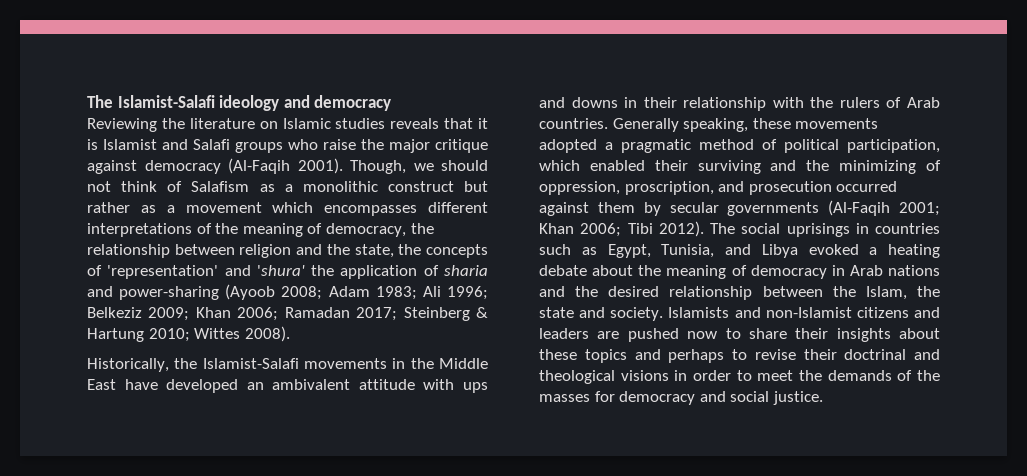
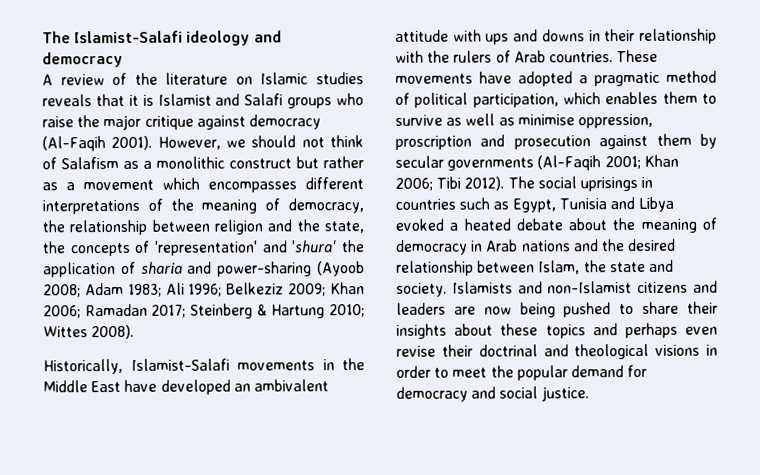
- Reviewing the literature on Islamic studies reveals that it is Islamist and Salafi groups who raise the major critique against democracy (Al-Faqih 2001).
+ A review of the literature on Islamic studies reveals that it is Islamist and Salafi groups who raise the major critique against democracy (Al-Faqih 2001).
- Though, we should not think of Salafism as a monolithic construct but rather as a movement which encompasses different interpretations of the meaning of democracy, the relationship between religion and the state, the concepts of 'representation' and 'shura' the application of sharia and power-sharing (Ayoob 2008;
+ However, we should not think of Salafism as a monolithic construct but rather as a movement which encompasses different interpretations of the meaning of democracy, the relationship between religion and the state, the concepts of 'representation' and 'shura' the application of sharia and power-sharing (Ayoob 2008;
- Historically, the Islamist-Salafi movements in the Middle East have developed an ambivalent attitude with ups and downs in their relationship with the rulers of Arab countries.
+ Historically, Islamist-Salafi movements in the Middle East have developed an ambivalent attitude with ups and downs in their relationship with the rulers of Arab countries.
- Generally speaking, these movements adopted a pragmatic method of political participation, which enabled their surviving and the minimizing of oppression, proscription, and prosecution occurred against them by secular governments (Al-Faqih 2001; Khan 2006; Tibi 2012).
+ These movements have adopted a pragmatic method of political participation, which enables them to survive as well as minimise oppression, proscription and prosecution against them by secular governments (Al-Faqih 2001; Khan 2006; Tibi 2012).
- The social uprisings in countries such as Egypt, Tunisia, and Libya evoked a heating debate about the meaning of democracy in Arab nations and the desired relationship between the Islam, the state and society.
+ The social uprisings in countries such as Egypt, Tunisia and Libya evoked a heated debate about the meaning of democracy in Arab nations and the desired relationship between Islam, the state and society.
- Islamists and non-Islamist citizens and leaders are pushed now to share their insights about these topics and perhaps to revise their doctrinal and theological visions in order to meet the demands of the masses for democracy and social justice.
+ Islamists and non-Islamist citizens and leaders are now being pushed to share their insights about these topics and perhaps even revise their doctrinal and theological visions in order to meet the popular demand for democracy and social justice.

